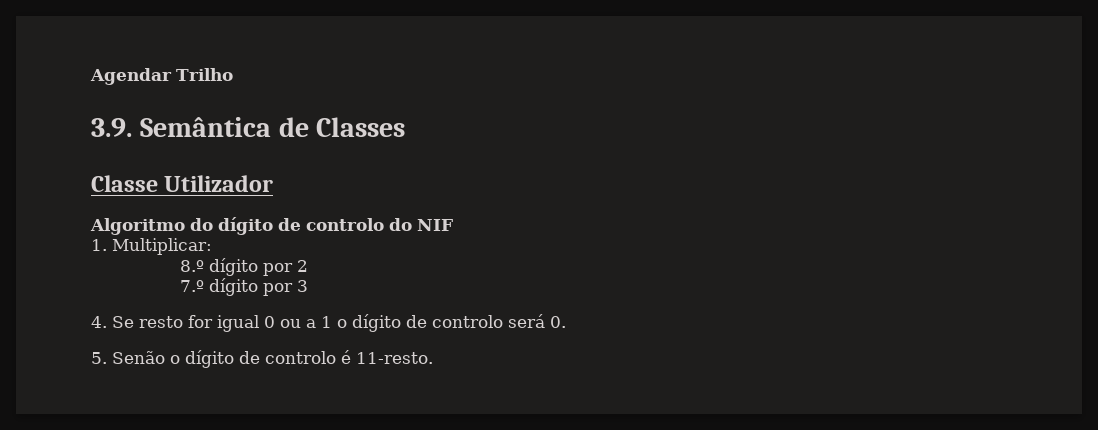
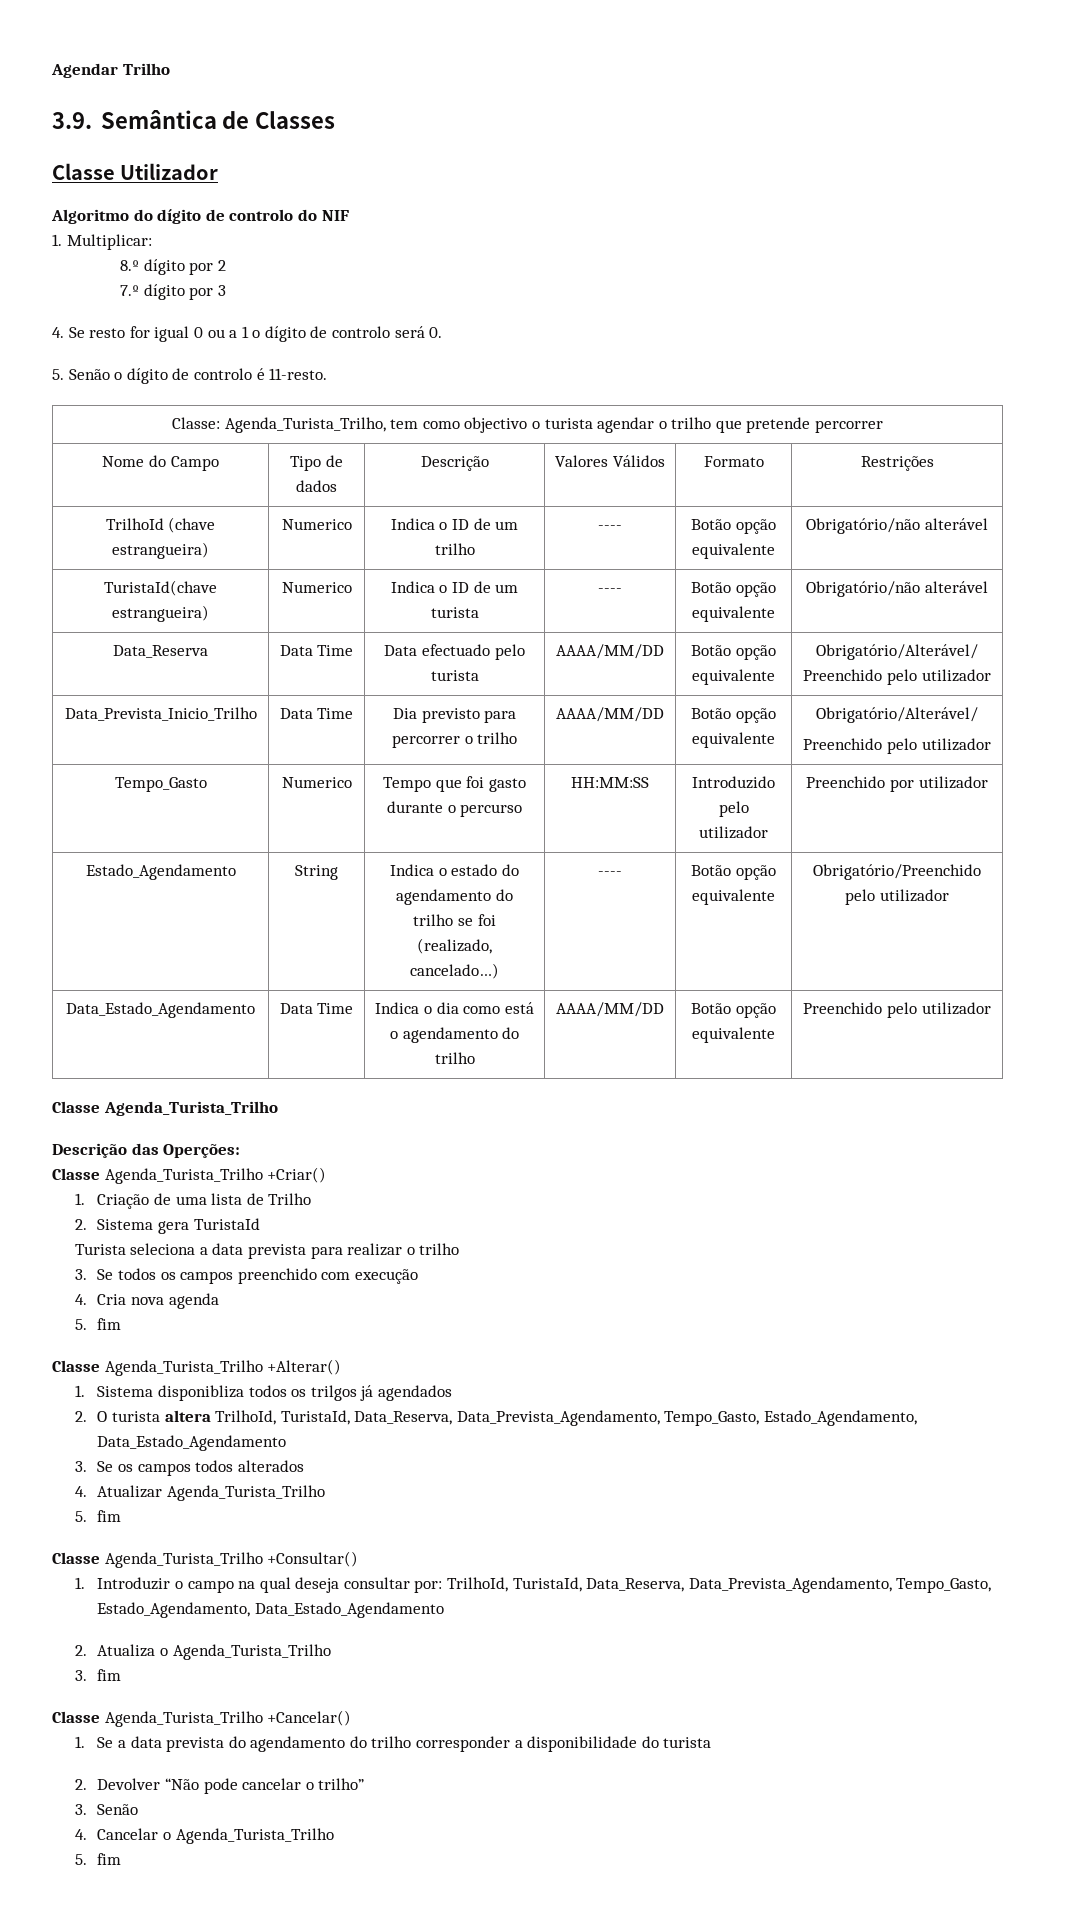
+ Classe: Agenda_Turista_Trilho, tem como objectivo o turista agendar o trilho que pretende percorrer
+ Nome do Campo | Tipo de dados | Descrição | Valores Válidos | Formato | Restrições
+ TrilhoId (chave estrangueira) | Numerico | Indica o ID de um trilho | ---- | Botão opção equivalente | Obrigatório/não alterável
+ TuristaId(chave estrangueira) | Numerico | Indica o ID de um turista | ---- | Botão opção equivalente | Obrigatório/não alterável
+ Data_Reserva | Data Time | Data efectuado pelo turista | AAAA/MM/DD | Botão opção equivalente | Obrigatório/Alterável/ Preenchido pelo utilizador
+ Data_Prevista_Inicio_Trilho | Data Time | Dia previsto para percorrer o trilho | AAAA/MM/DD | Botão opção equivalente | Obrigatório/Alterável/
+ Preenchido pelo utilizador
+ Tempo_Gasto | Numerico | Tempo que foi gasto durante o percurso | HH:MM:SS | Introduzido pelo utilizador | Preenchido por utilizador
+ Estado_Agendamento | String | Indica o estado do agendamento do trilho se foi (realizado, cancelado…) | ---- | Botão opção equivalente | Obrigatório/Preenchido pelo utilizador
+ Data_Estado_Agendamento | Data Time | Indica o dia como está o agendamento do trilho | AAAA/MM/DD | Botão opção equivalente | Preenchido pelo utilizador
+ Classe Agenda_Turista_Trilho
+ Descrição das Operções:
+ Classe Agenda_Turista_Trilho +Criar()
+ 1. Criação de uma lista de Trilho
+ 2. Sistema gera TuristaId
+ Turista seleciona a data prevista para realizar o trilho
+ 3. Se todos os campos preenchido com execução
+ 4. Cria nova agenda
+ 5. fim
+ Classe Agenda_Turista_Trilho +Alterar()
+ 1. Sistema disponibliza todos os trilgos já agendados
+ 2. O turista altera TrilhoId, TuristaId, Data_Reserva, Data_Prevista_Agendamento, Tempo_Gasto, Estado_Agendamento, Data_Estado_Agendamento
+ 3. Se os campos todos alterados
+ 4. Atualizar Agenda_Turista_Trilho
+ 5. fim
+ Classe Agenda_Turista_Trilho +Consultar()
+ 1. Introduzir o campo na qual deseja consultar por: TrilhoId, TuristaId, Data_Reserva, Data_Prevista_Agendamento, Tempo_Gasto, Estado_Agendamento, Data_Estado_Agendamento
+ 2. Atualiza o Agenda_Turista_Trilho
+ 3. fim
+ Classe Agenda_Turista_Trilho +Cancelar()
+ 1. Se a data prevista do agendamento do trilho corresponder a disponibilidade do turista
+ 2. Devolver “Não pode cancelar o trilho”
+ 3. Senão
+ 4. Cancelar o Agenda_Turista_Trilho
+ 5. fim

